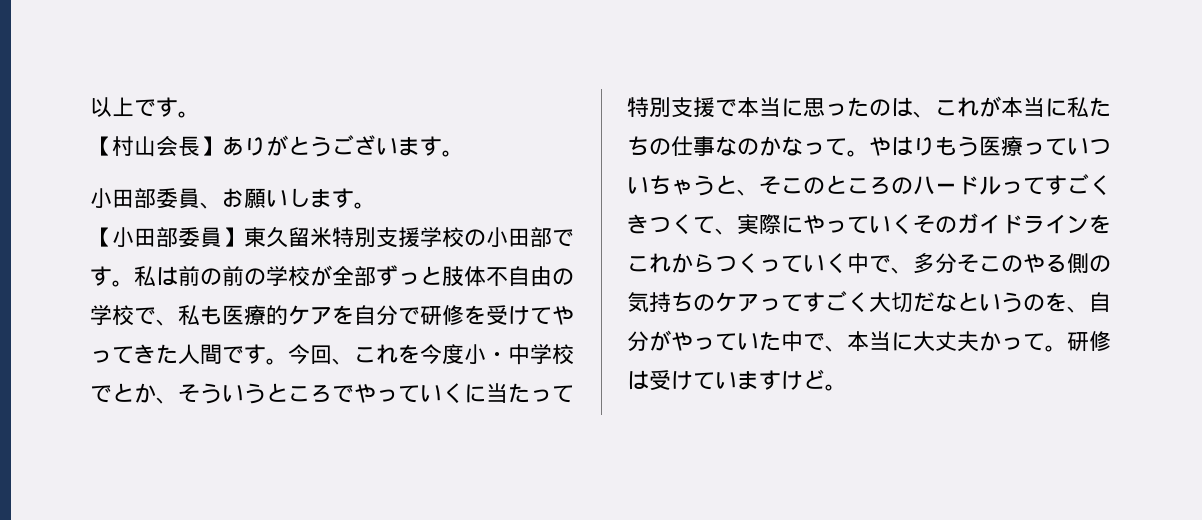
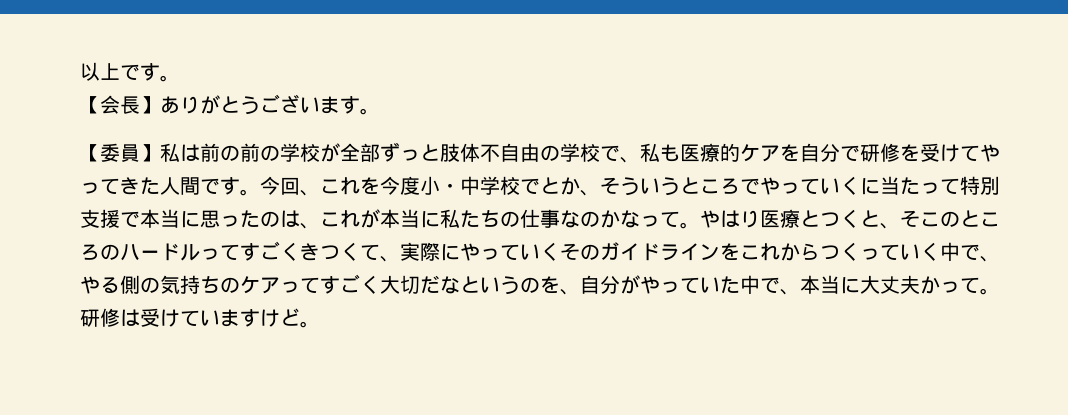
- 【村山会長】ありがとうございます。
+ 【会長】ありがとうございます。
- 小田部委員、お願いします。
- 【小田部委員】東久留米特別支援学校の小田部です。私は前の前の学校が全部ずっと肢体不自由の学校で、私も医療的ケアを自分で研修を受けてやってきた人間です。
+ 【委員】私は前の前の学校が全部ずっと肢体不自由の学校で、私も医療的ケアを自分で研修を受けてやってきた人間です。
- やはりもう医療っていついちゃうと、そこのところのハードルってすごくきつくて、実際にやっていくそのガイドラインをこれからつくっていく中で、多分そこのやる側の気持ちのケアってすごく大切だなというのを、自分がやっていた中で、本当に大丈夫かって。
+ やはり医療とつくと、そこのところのハードルってすごくきつくて、実際にやっていくそのガイドラインをこれからつくっていく中で、やる側の気持ちのケアってすごく大切だなというのを、自分がやっていた中で、本当に大丈夫かって。

